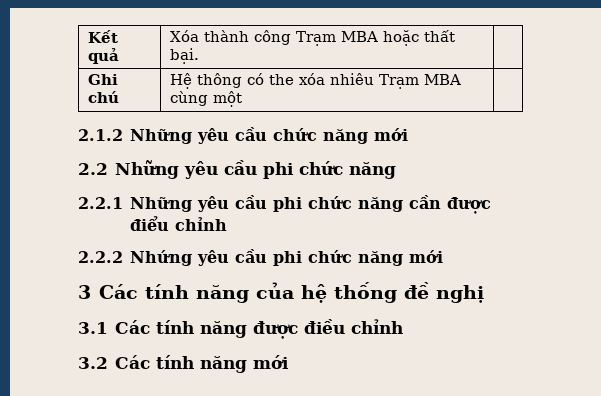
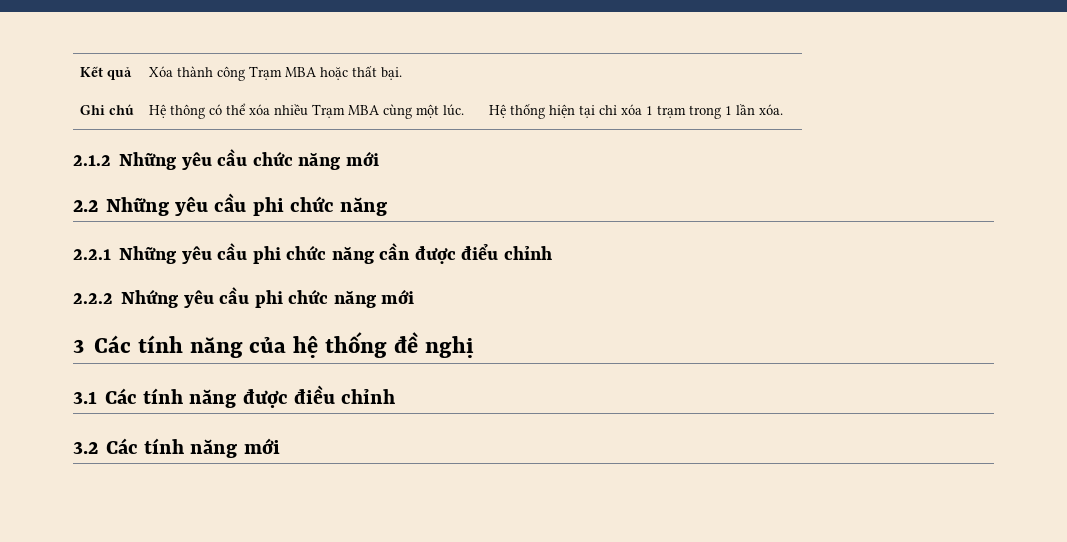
- Ghi chú | Hệ thông có the xóa nhiêu Trạm MBA cùng một |
+ Ghi chú | Hệ thông có thể xóa nhiều Trạm MBA cùng một lúc. | Hệ thống hiện tại chỉ xóa 1 trạm trong 1 lần xóa.

